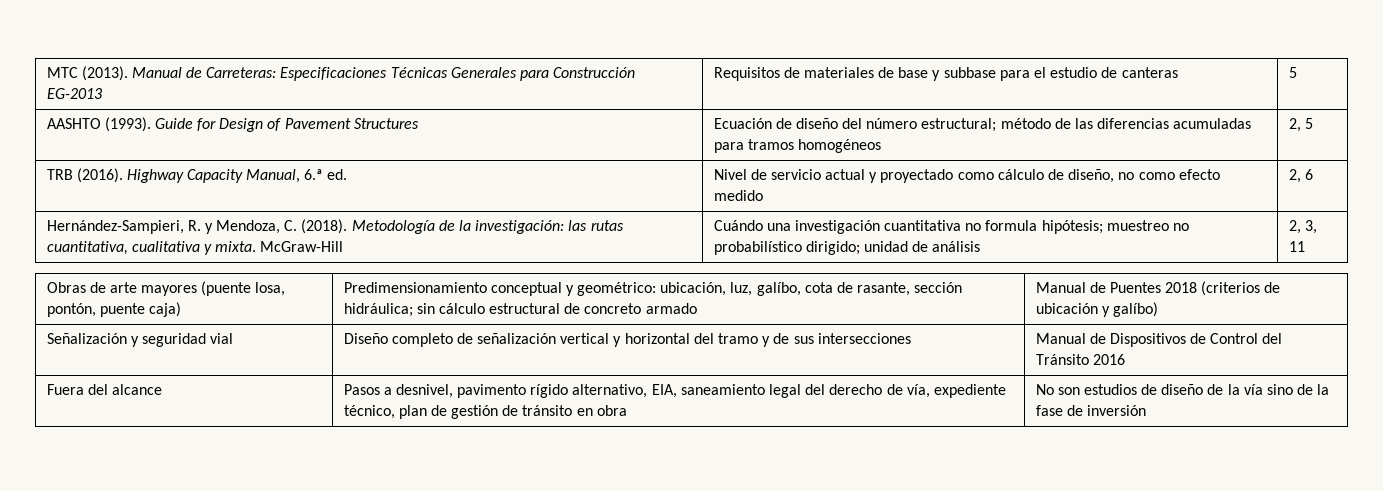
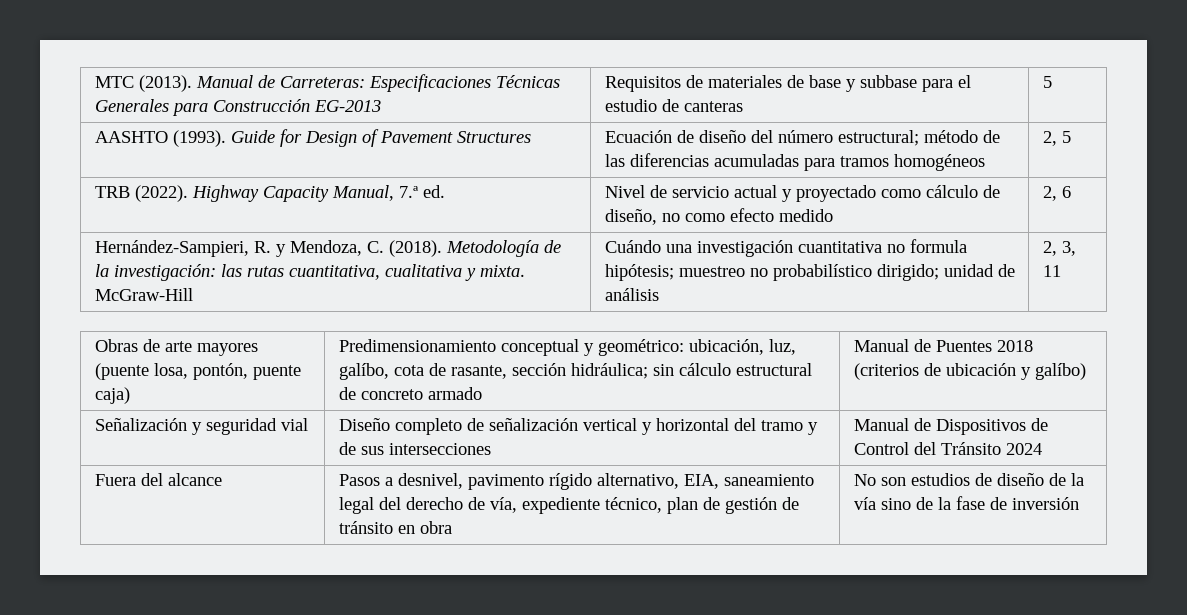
- TRB (2016). Highway Capacity Manual, 6.ª ed. | Nivel de servicio actual y proyectado como cálculo de diseño, no como efecto medido | 2, 6
+ TRB (2022). Highway Capacity Manual, 7.ª ed. | Nivel de servicio actual y proyectado como cálculo de diseño, no como efecto medido | 2, 6
- Señalización y seguridad vial | Diseño completo de señalización vertical y horizontal del tramo y de sus intersecciones | Manual de Dispositivos de Control del Tránsito 2016
+ Señalización y seguridad vial | Diseño completo de señalización vertical y horizontal del tramo y de sus intersecciones | Manual de Dispositivos de Control del Tránsito 2024

